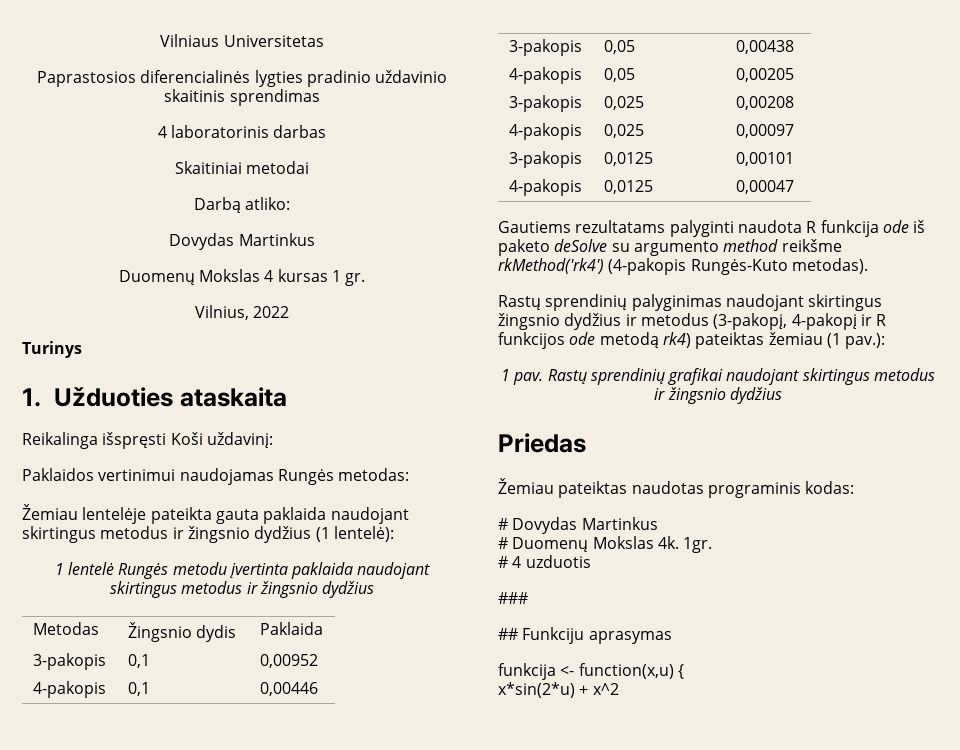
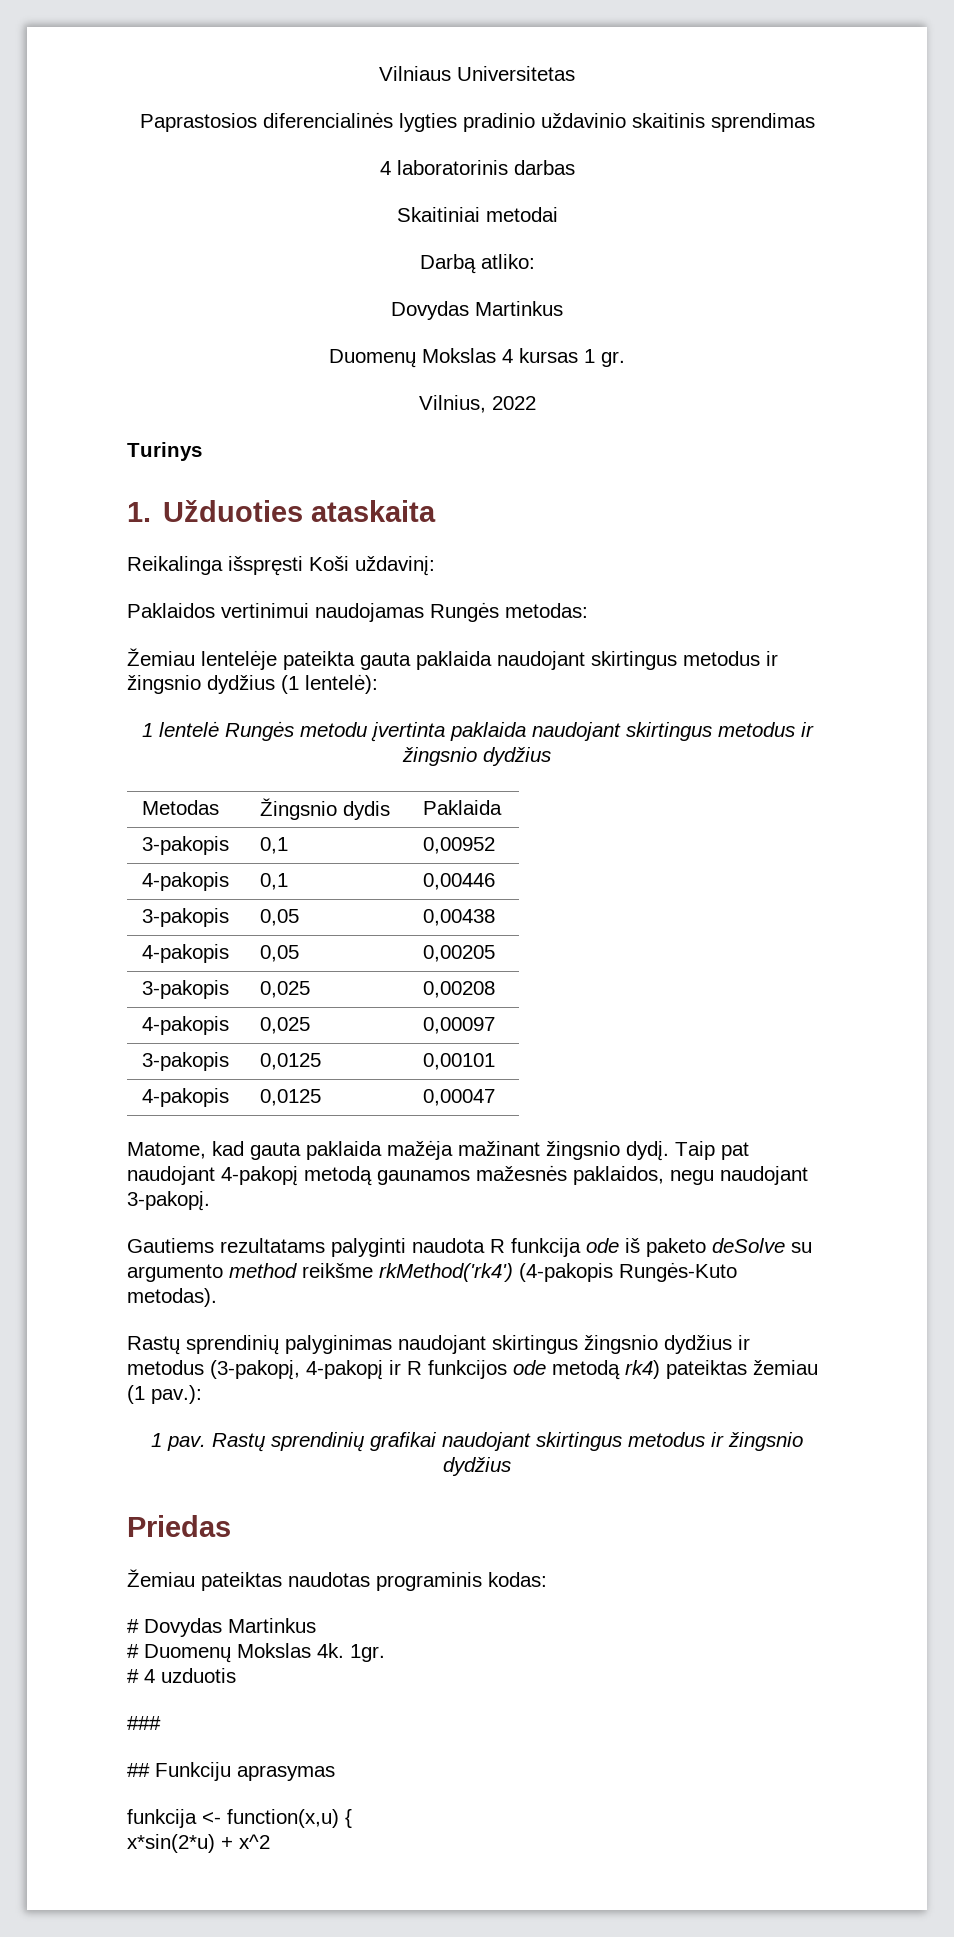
+ Matome, kad gauta paklaida mažėja mažinant žingsnio dydį. Taip pat naudojant 4-pakopį metodą gaunamos mažesnės paklaidos, negu naudojant 3-pakopį.

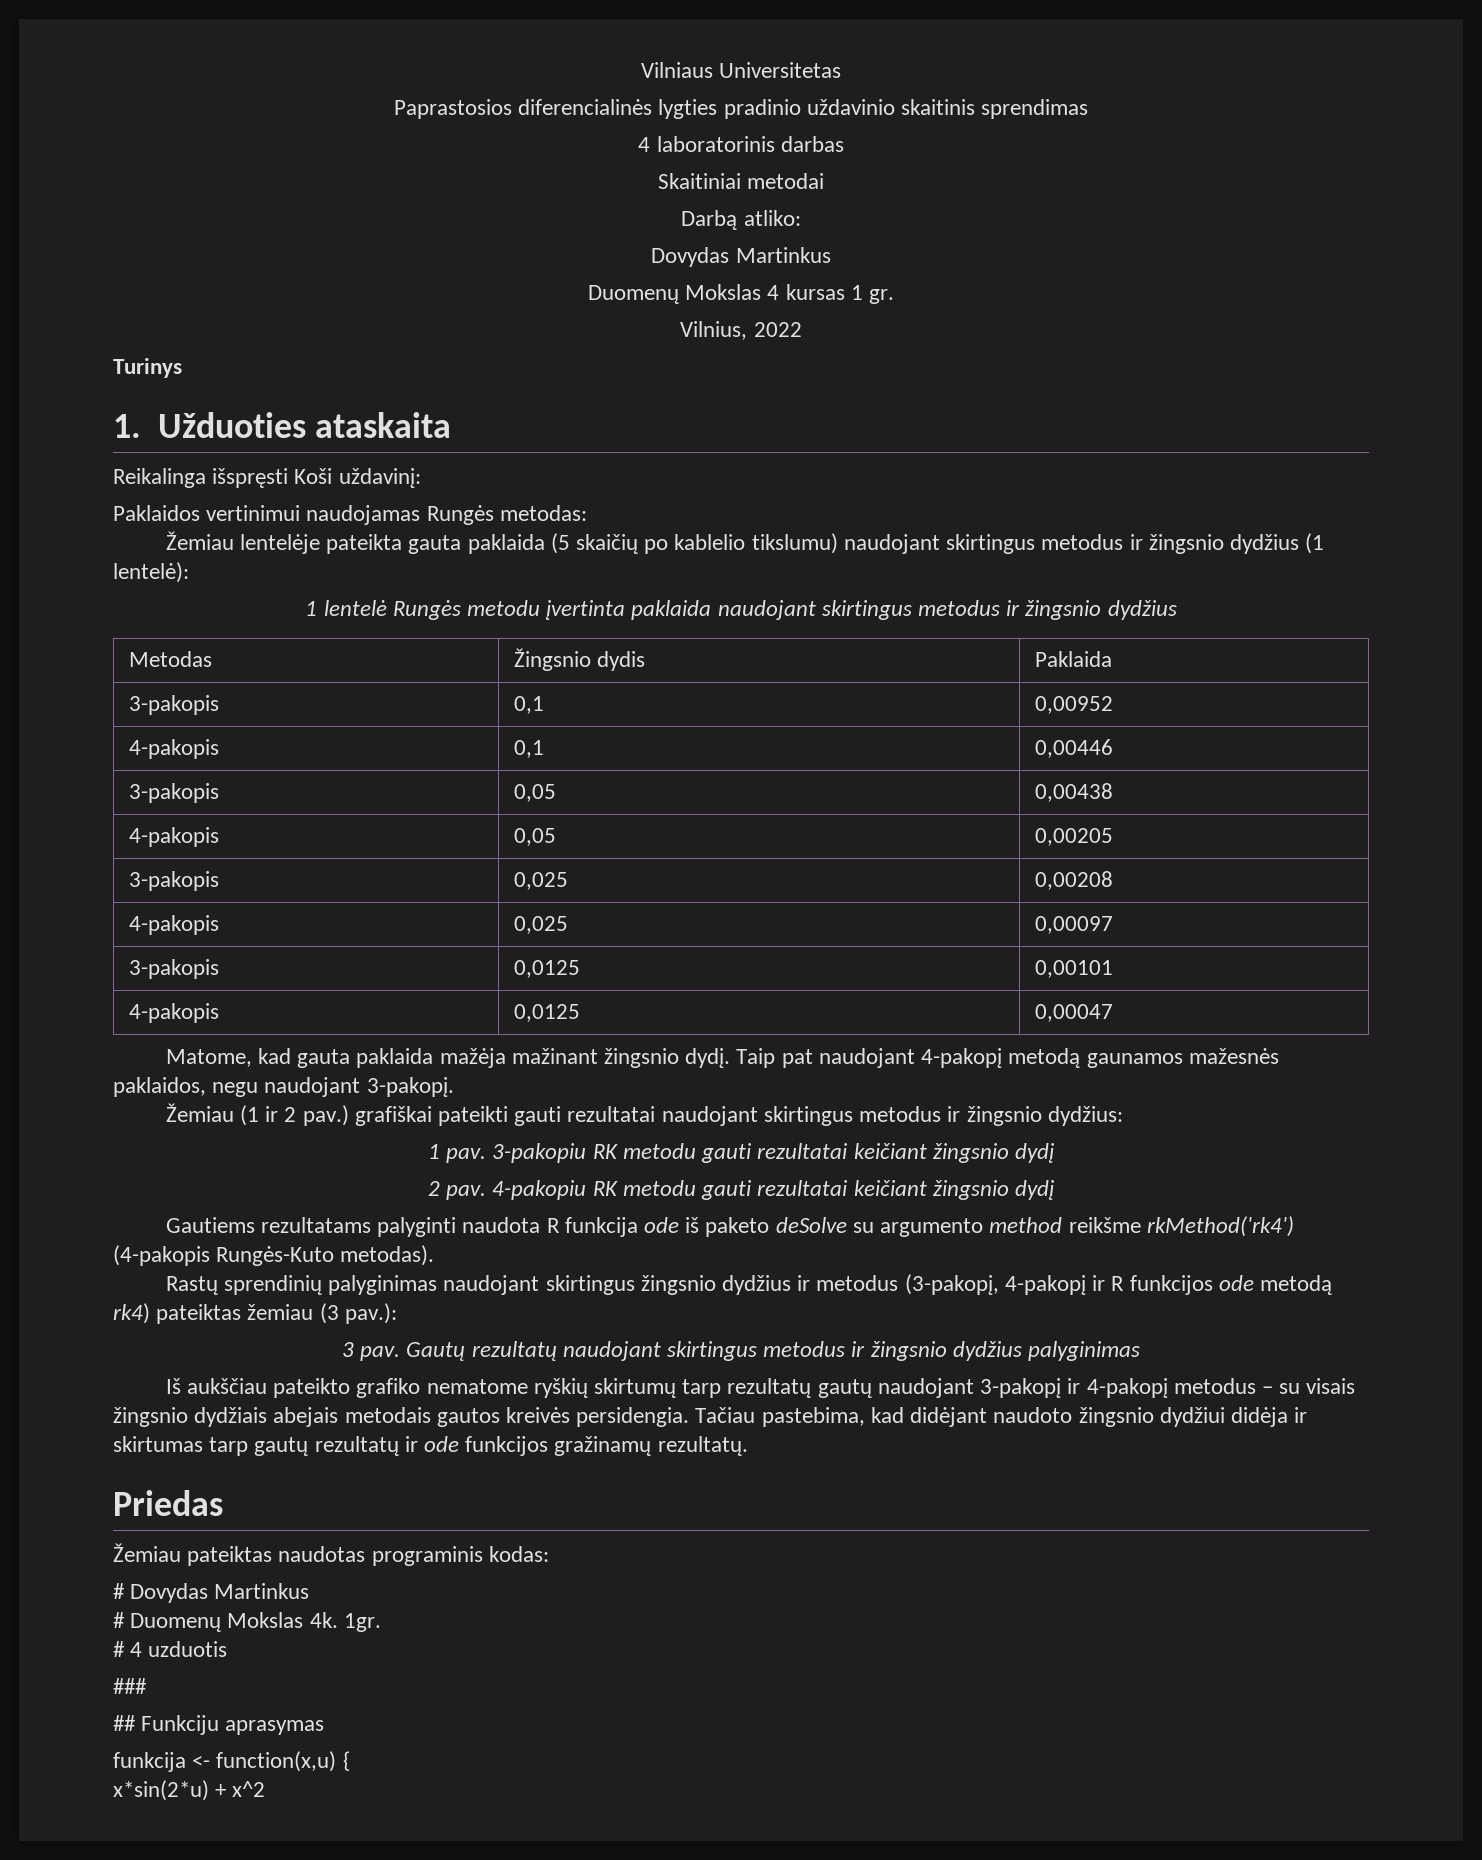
- Žemiau lentelėje pateikta gauta paklaida naudojant skirtingus metodus ir žingsnio dydžius (1 lentelė):
+ Žemiau lentelėje pateikta gauta paklaida (5 skaičių po kablelio tikslumu) naudojant skirtingus metodus ir žingsnio dydžius (1 lentelė):
+ Žemiau (1 ir 2 pav.) grafiškai pateikti gauti rezultatai naudojant skirtingus metodus ir žingsnio dydžius:
+ 1 pav. 3-pakopiu RK metodu gauti rezultatai keičiant žingsnio dydį
+ 2 pav. 4-pakopiu RK metodu gauti rezultatai keičiant žingsnio dydį
- Rastų sprendinių palyginimas naudojant skirtingus žingsnio dydžius ir metodus (3-pakopį, 4-pakopį ir R funkcijos ode metodą rk4) pateiktas žemiau (1 pav.):
+ Rastų sprendinių palyginimas naudojant skirtingus žingsnio dydžius ir metodus (3-pakopį, 4-pakopį ir R funkcijos ode metodą rk4) pateiktas žemiau (3 pav.):
- 1 pav. Rastų sprendinių grafikai naudojant skirtingus metodus ir žingsnio dydžius
+ 3 pav. Gautų rezultatų naudojant skirtingus metodus ir žingsnio dydžius palyginimas
+ Iš aukščiau pateikto grafiko nematome ryškių skirtumų tarp rezultatų gautų naudojant 3-pakopį ir 4-pakopį metodus – su visais žingsnio dydžiais abejais metodais gautos kreivės persidengia. Tačiau pastebima, kad didėjant naudoto žingsnio dydžiui didėja ir skirtumas tarp gautų rezultatų ir ode funkcijos gražinamų rezultatų.

